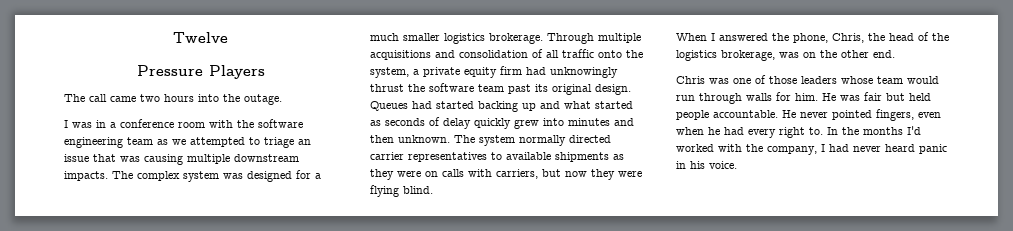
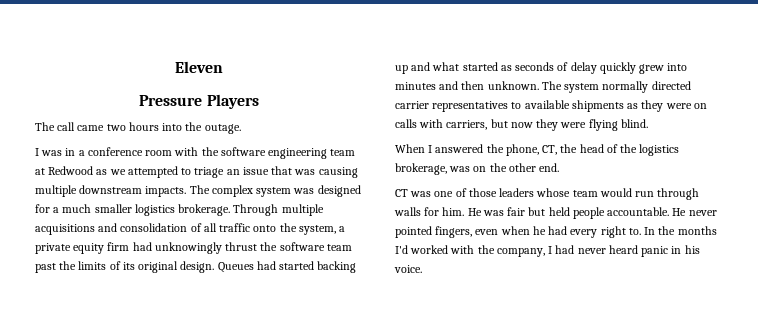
- Twelve
+ Eleven
- I was in a conference room with the software engineering team as we attempted to triage an issue that was causing multiple downstream impacts.
+ I was in a conference room with the software engineering team at Redwood as we attempted to triage an issue that was causing multiple downstream impacts.
- Through multiple acquisitions and consolidation of all traffic onto the system, a private equity firm had unknowingly thrust the software team past its original design.
+ Through multiple acquisitions and consolidation of all traffic onto the system, a private equity firm had unknowingly thrust the software team past the limits of its original design.
- When I answered the phone, Chris, the head of the logistics brokerage, was on the other end.
+ When I answered the phone, CT, the head of the logistics brokerage, was on the other end.
- Chris was one of those leaders whose team would run through walls for him.
+ CT was one of those leaders whose team would run through walls for him.

